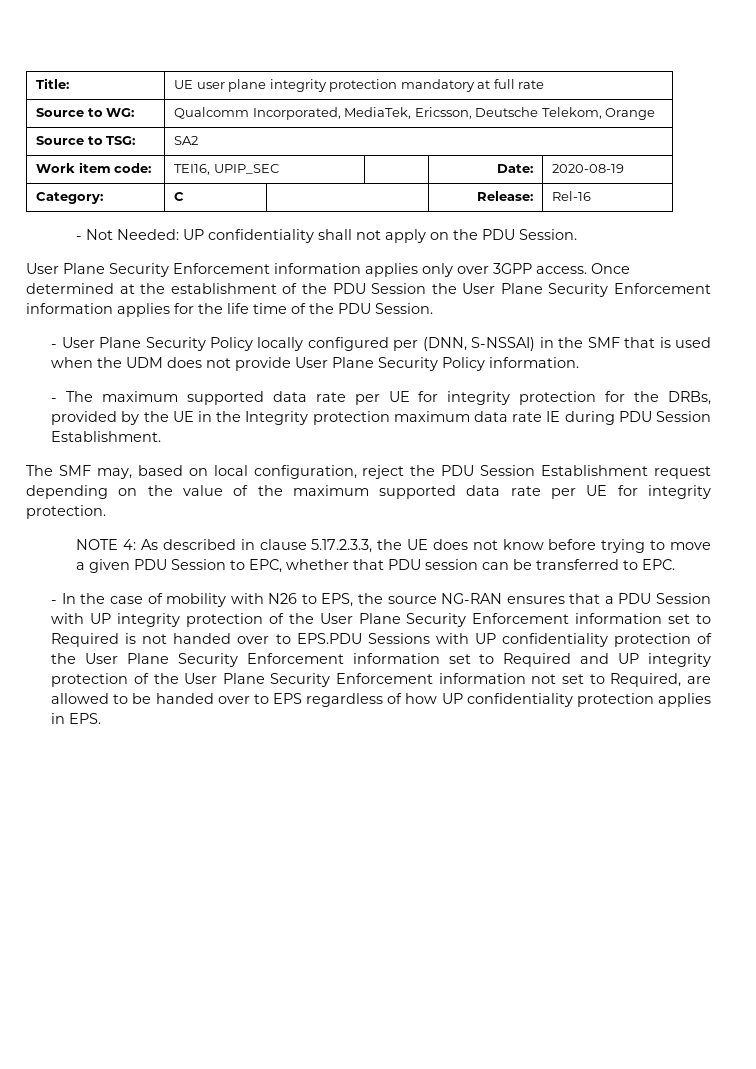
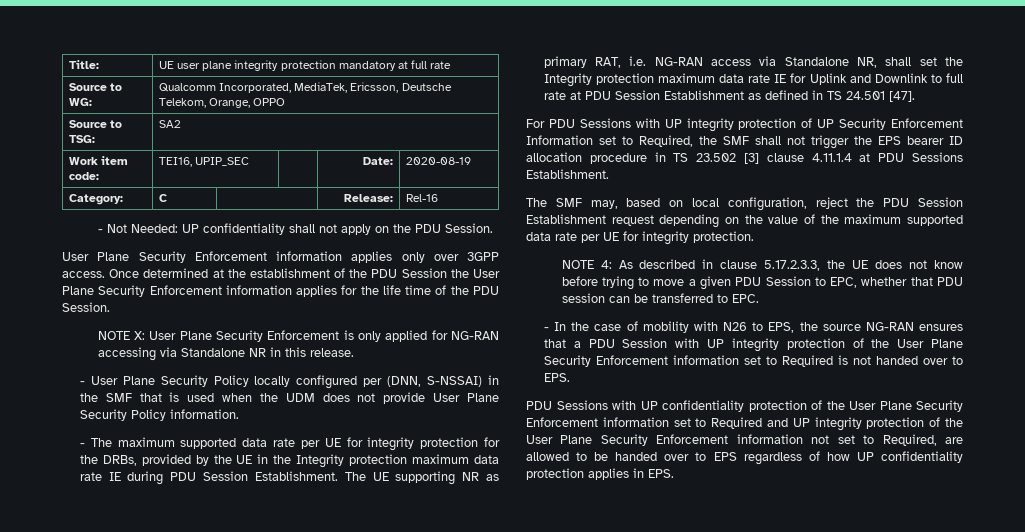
- Source to WG: | Qualcomm Incorporated, MediaTek, Ericsson, Deutsche Telekom, Orange
+ Source to WG: | Qualcomm Incorporated, MediaTek, Ericsson, Deutsche Telekom, Orange, OPPO
+ NOTE X: User Plane Security Enforcement is only applied for NG-RAN accessing via Standalone NR in this release.
+ The UE supporting NR as primary RAT, i.e. NG-RAN access via Standalone NR, shall set the Integrity protection maximum data rate IE for Uplink and Downlink to full rate at PDU Session Establishment as defined in TS 24.501 [47].
+ For PDU Sessions with UP integrity protection of UP Security Enforcement Information set to Required, the SMF shall not trigger the EPS bearer ID allocation procedure in TS 23.502 [3] clause 4.11.1.4 at PDU Sessions Establishment.
- - In the case of mobility with N26 to EPS, the source NG-RAN ensures that a PDU Session with UP integrity protection of the User Plane Security Enforcement information set to Required is not handed over to EPS.PDU Sessions with UP confidentiality protection of the User Plane Security Enforcement information set to Required and UP integrity protection of the User Plane Security Enforcement information not set to Required, are allowed to be handed over to EPS regardless of how UP confidentiality protection applies in EPS.
+ - In the case of mobility with N26 to EPS, the source NG-RAN ensures that a PDU Session with UP integrity protection of the User Plane Security Enforcement information set to Required is not handed over to EPS.
+ PDU Sessions with UP confidentiality protection of the User Plane Security Enforcement information set to Required and UP integrity protection of the User Plane Security Enforcement information not set to Required, are allowed to be handed over to EPS regardless of how UP confidentiality protection applies in EPS.

